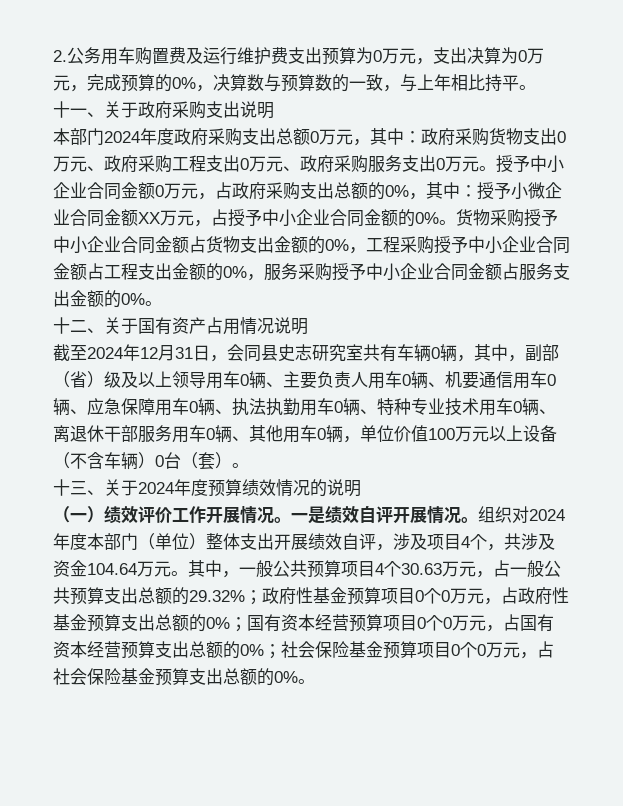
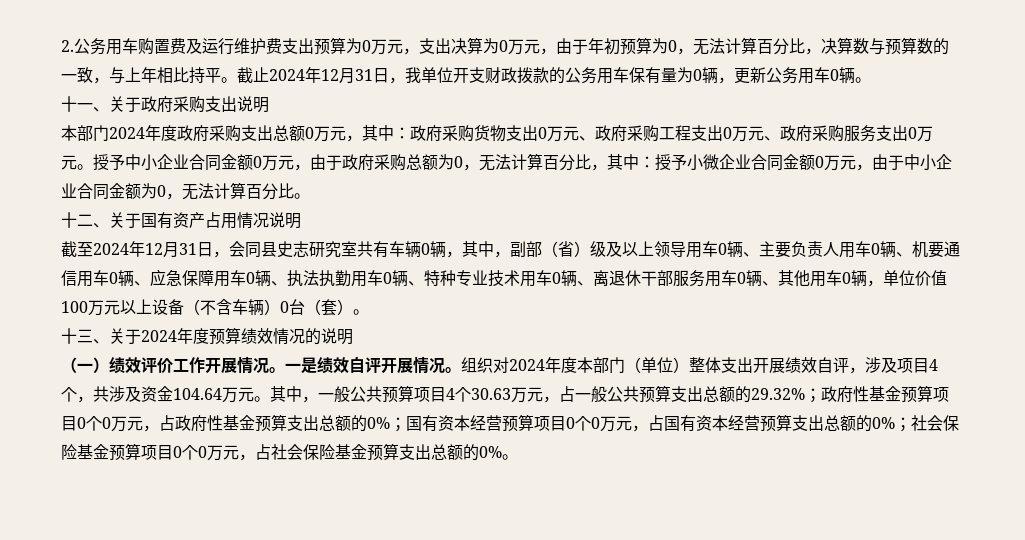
- 2.公务用车购置费及运行维护费支出预算为0万元，支出决算为0万元，完成预算的0%，决算数与预算数的一致，与上年相比持平。
+ 2.公务用车购置费及运行维护费支出预算为0万元，支出决算为0万元，由于年初预算为0，无法计算百分比，决算数与预算数的一致，与上年相比持平。截止2024年12月31日，我单位开支财政拨款的公务用车保有量为0辆，更新公务用车0辆。
- 授予中小企业合同金额0万元，占政府采购支出总额的0%，其中：授予小微企业合同金额XX万元，占授予中小企业合同金额的0%。货物采购授予中小企业合同金额占货物支出金额的0%，工程采购授予中小企业合同金额占工程支出金额的0%，服务采购授予中小企业合同金额占服务支出金额的0%。
+ 授予中小企业合同金额0万元，由于政府采购总额为0，无法计算百分比，其中：授予小微企业合同金额0万元，由于中小企业合同金额为0，无法计算百分比。

